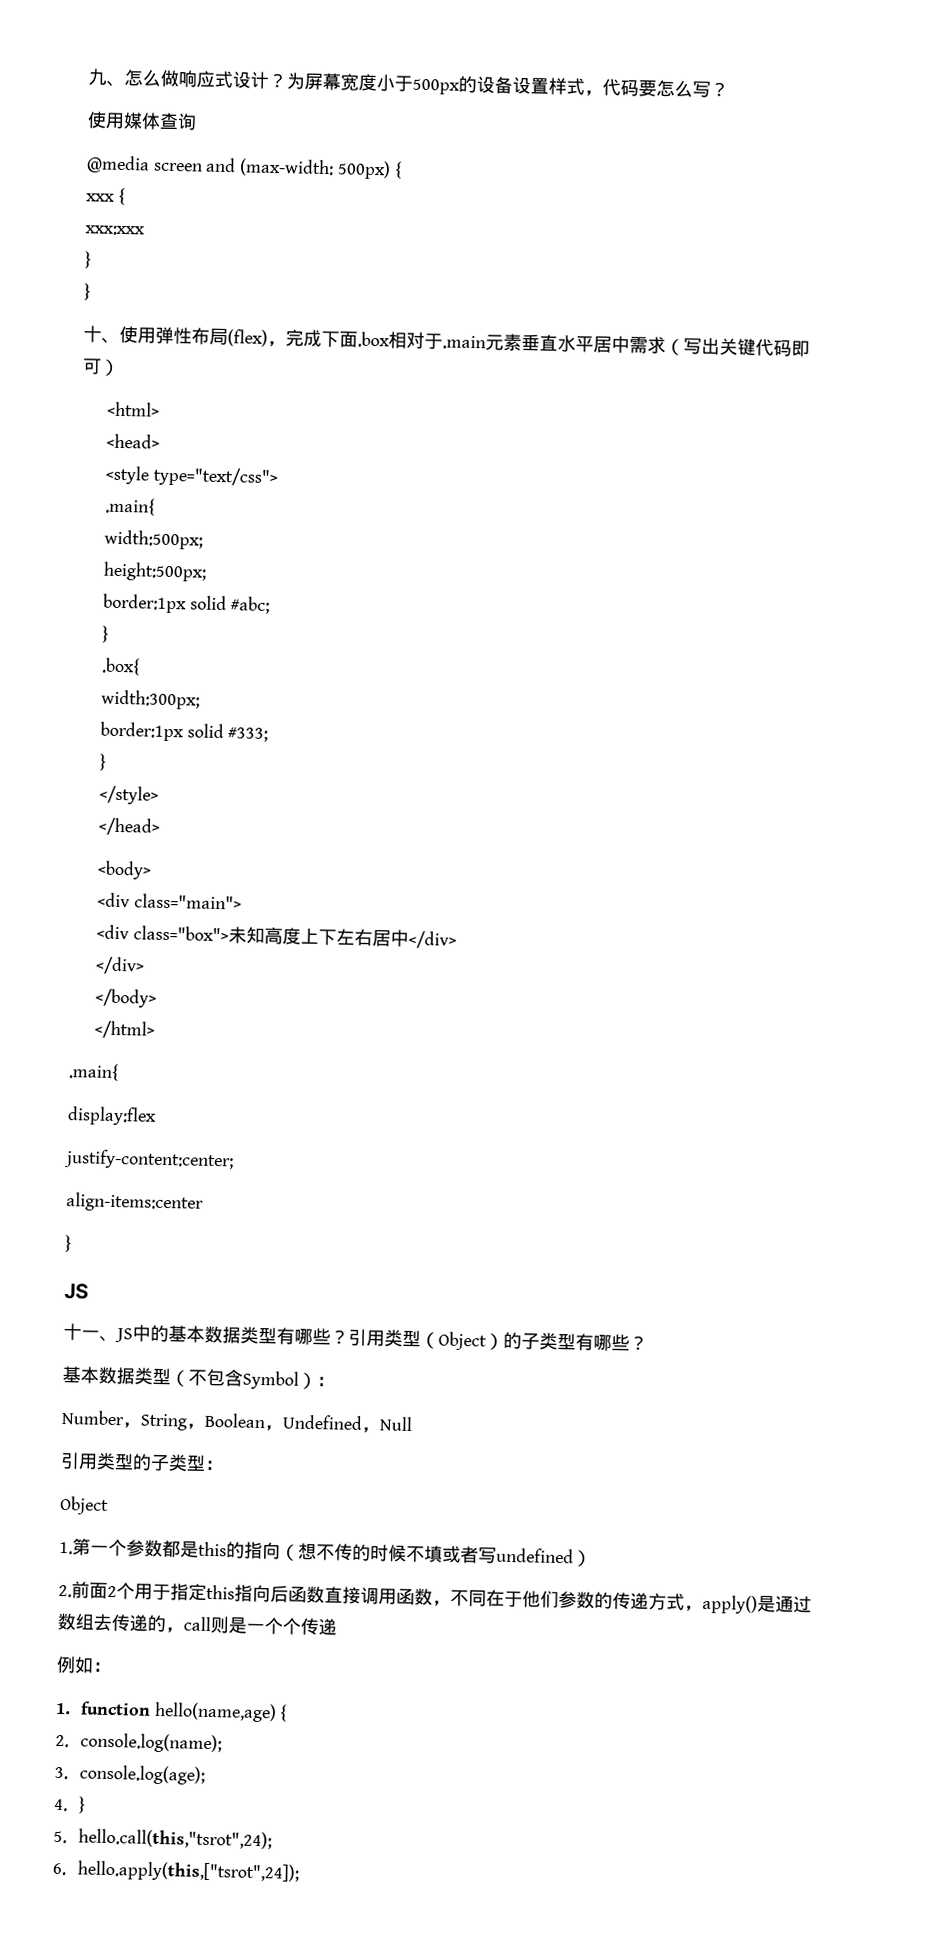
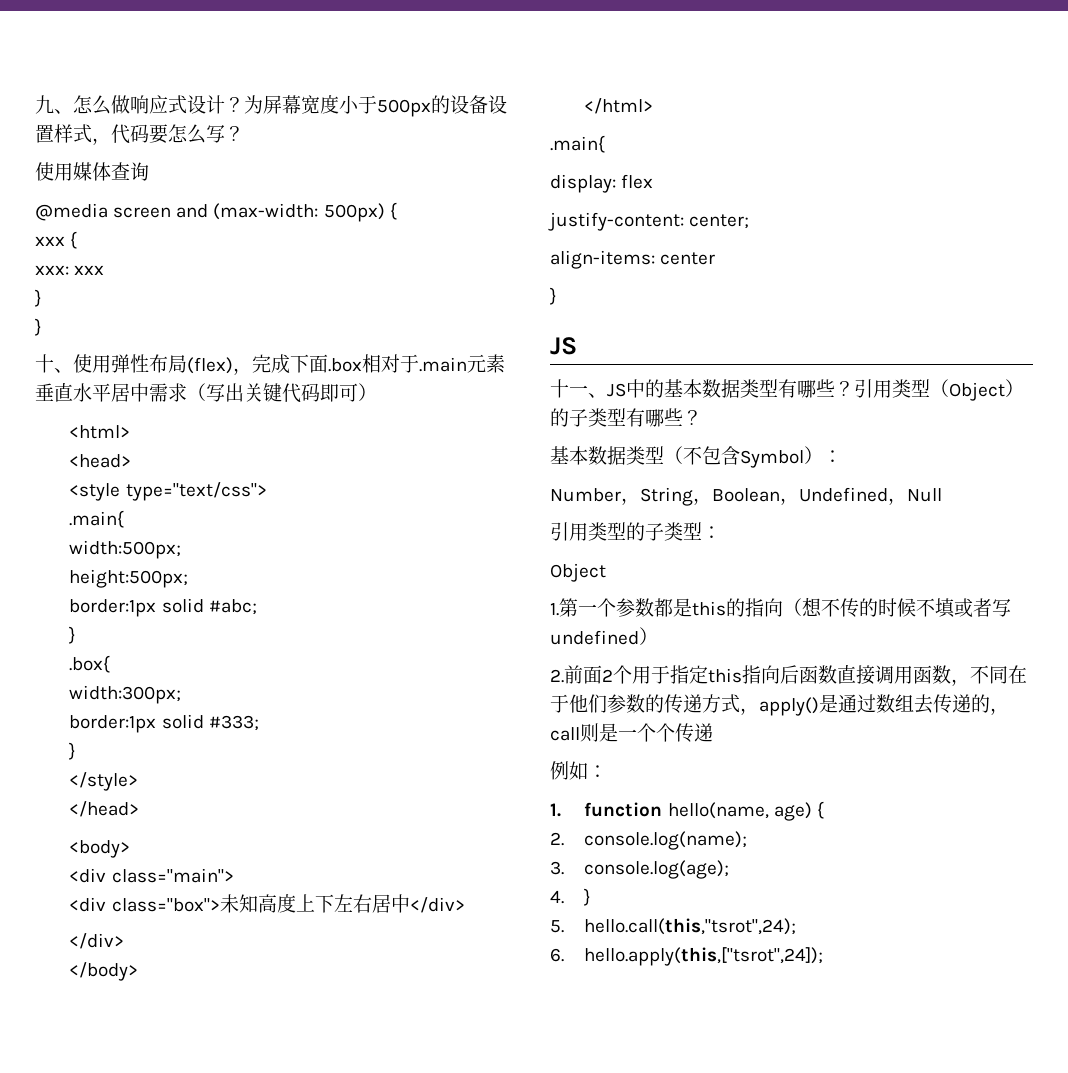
- xxx:xxx
+ xxx: xxx
- display:flex
- justify-content:center;
- align-items:center
+ display: flex
+ justify-content: center;
+ align-items: center
- 1. function hello(name,age) {
+ 1. function hello(name, age) {

